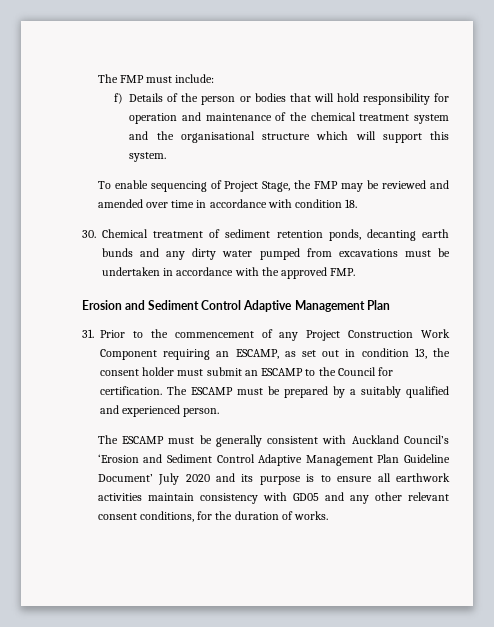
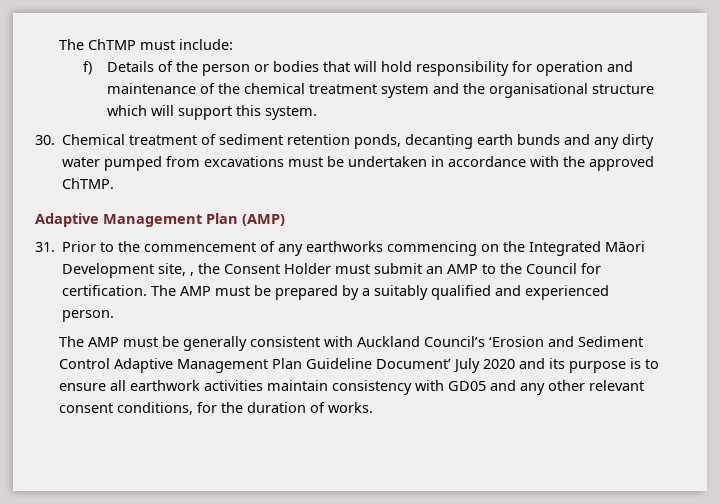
- The FMP must include:
+ The ChTMP must include:
- To enable sequencing of Project Stage, the FMP may be reviewed and amended over time in accordance with condition 18.
- 30. Chemical treatment of sediment retention ponds, decanting earth bunds and any dirty water pumped from excavations must be undertaken in accordance with the approved FMP.
- Erosion and Sediment Control Adaptive Management Plan
+ 30. Chemical treatment of sediment retention ponds, decanting earth bunds and any dirty water pumped from excavations must be undertaken in accordance with the approved ChTMP.
+ Adaptive Management Plan (AMP)
- 31. Prior to the commencement of any Project Construction Work Component requiring an ESCAMP, as set out in condition 13, the consent holder must submit an ESCAMP to the Council for certification.
+ 31. Prior to the commencement of any earthworks commencing on the Integrated Māori Development site, , the Consent Holder must submit an AMP to the Council for certification.
- The ESCAMP must be prepared by a suitably qualified and experienced person.
+ The AMP must be prepared by a suitably qualified and experienced person.
- The ESCAMP must be generally consistent with Auckland Council’s ‘Erosion and Sediment Control Adaptive Management Plan Guideline Document’ July 2020 and its purpose is to ensure all earthwork activities maintain consistency with GD05 and any other relevant consent conditions, for the duration of works.
+ The AMP must be generally consistent with Auckland Council’s ‘Erosion and Sediment Control Adaptive Management Plan Guideline Document’ July 2020 and its purpose is to ensure all earthwork activities maintain consistency with GD05 and any other relevant consent conditions, for the duration of works.

